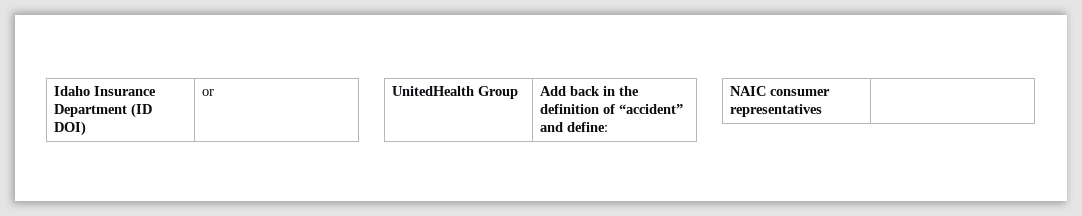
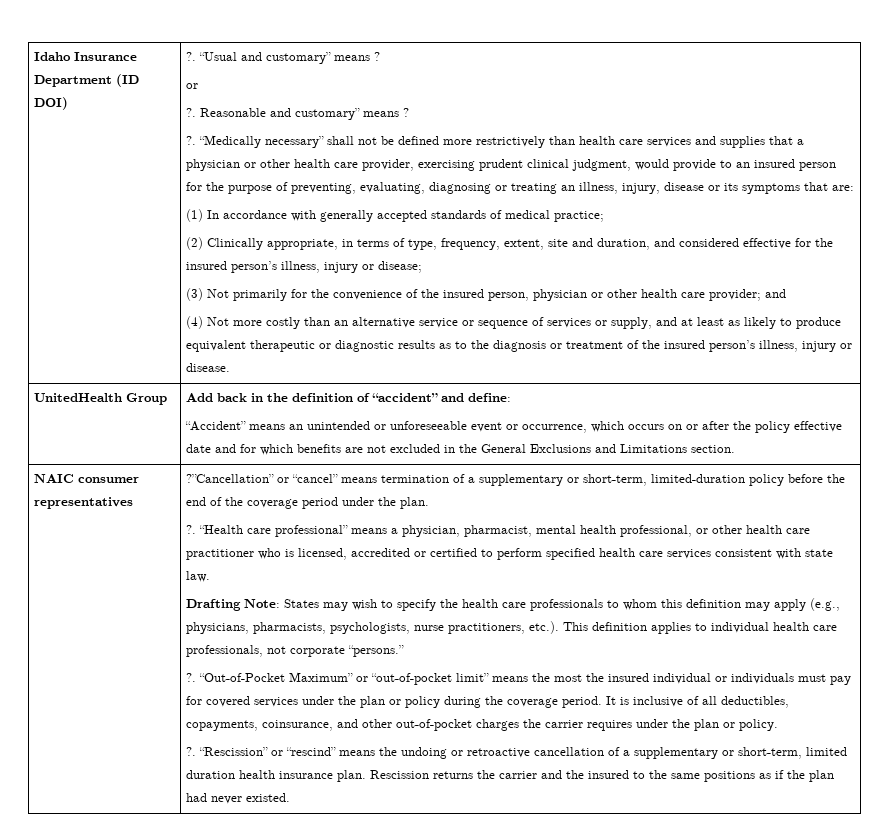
+ ?. “Usual and customary” means ?
  or
+ ?. Reasonable and customary” means ?
+ ?. “Medically necessary” shall not be defined more restrictively than health care services and supplies that a physician or other health care provider, exercising prudent clinical judgment, would provide to an insured person for the purpose of preventing, evaluating, diagnosing or treating an illness, injury, disease or its symptoms that are:
+ (1) In accordance with generally accepted standards of medical practice;
+ (2) Clinically appropriate, in terms of type, frequency, extent, site and duration, and considered effective for the insured person’s illness, injury or disease;
+ (3) Not primarily for the convenience of the insured person, physician or other health care provider; and
+ (4) Not more costly than an alternative service or sequence of services or supply, and at least as likely to produce equivalent therapeutic or diagnostic results as to the diagnosis or treatment of the insured person’s illness, injury or disease.
- NAIC consumer representatives |
+ “Accident” means an unintended or unforeseeable event or occurrence, which occurs on or after the policy effective date and for which benefits are not excluded in the General Exclusions and Limitations section.
+ NAIC consumer representatives | ?”Cancellation” or “cancel” means termination of a supplementary or short-term, limited-duration policy before the end of the coverage period under the plan.
+ ?. “Health care professional” means a physician, pharmacist, mental health professional, or other health care practitioner who is licensed, accredited or certified to perform specified health care services consistent with state law.
+ Drafting Note: States may wish to specify the health care professionals to whom this definition may apply (e.g., physicians, pharmacists, psychologists, nurse practitioners, etc.). This definition applies to individual health care professionals, not corporate “persons.”
+ ?. “Out-of-Pocket Maximum” or “out-of-pocket limit” means the most the insured individual or individuals must pay for covered services under the plan or policy during the coverage period. It is inclusive of all deductibles, copayments, coinsurance, and other out-of-pocket charges the carrier requires under the plan or policy.
+ ?. “Rescission” or “rescind” means the undoing or retroactive cancellation of a supplementary or short-term, limited duration health insurance plan. Rescission returns the carrier and the insured to the same positions as if the plan had never existed.

